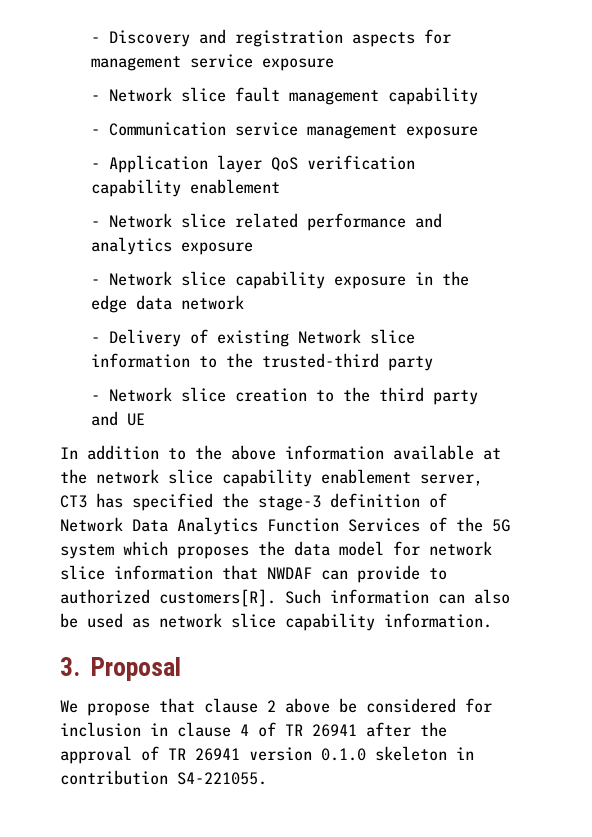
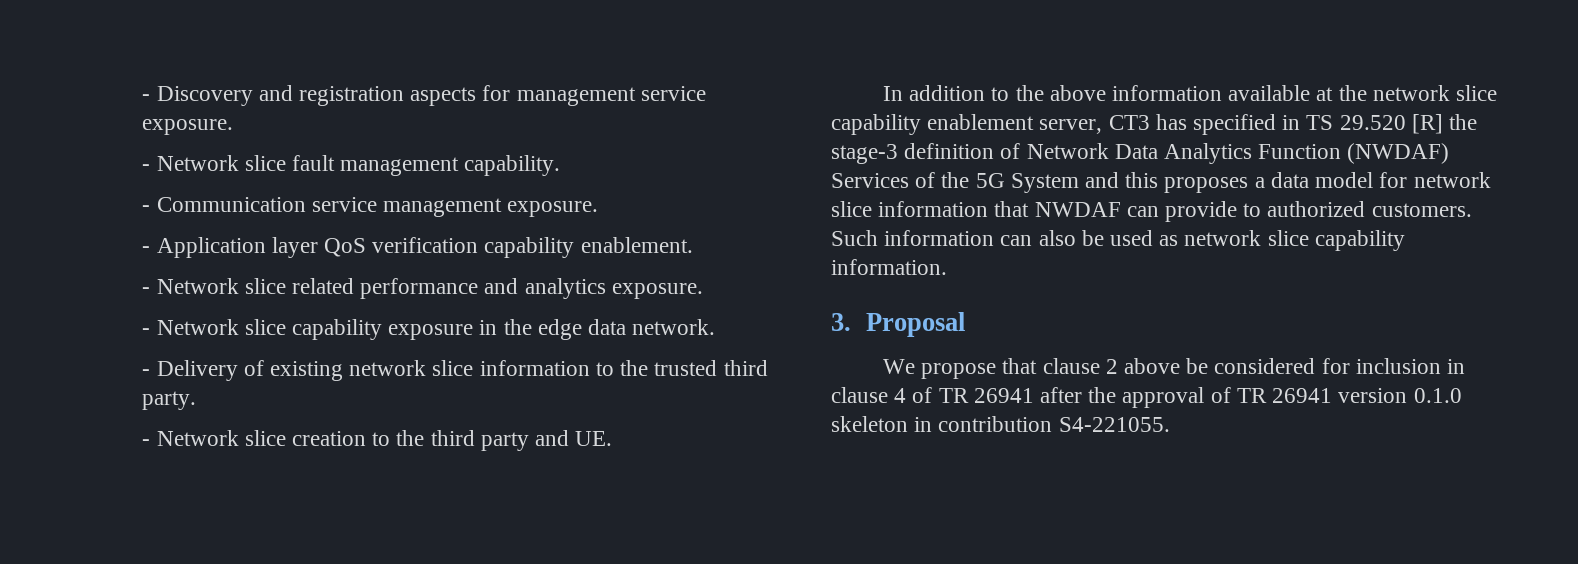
- - Discovery and registration aspects for management service exposure
+ - Discovery and registration aspects for management service exposure.
- - Network slice fault management capability
+ - Network slice fault management capability.
- - Communication service management exposure
+ - Communication service management exposure.
- - Application layer QoS verification capability enablement
+ - Application layer QoS verification capability enablement.
- - Network slice related performance and analytics exposure
+ - Network slice related performance and analytics exposure.
- - Network slice capability exposure in the edge data network
+ - Network slice capability exposure in the edge data network.
- - Delivery of existing Network slice information to the trusted-third party
+ - Delivery of existing network slice information to the trusted third party.
- - Network slice creation to the third party and UE
+ - Network slice creation to the third party and UE.
- In addition to the above information available at the network slice capability enablement server, CT3 has specified the stage-3 definition of Network Data Analytics Function Services of the 5G system which proposes the data model for network slice information that NWDAF can provide to authorized customers[R].
+ In addition to the above information available at the network slice capability enablement server, CT3 has specified in TS 29.520 [R] the stage-3 definition of Network Data Analytics Function (NWDAF) Services of the 5G System and this proposes a data model for network slice information that NWDAF can provide to authorized customers.

